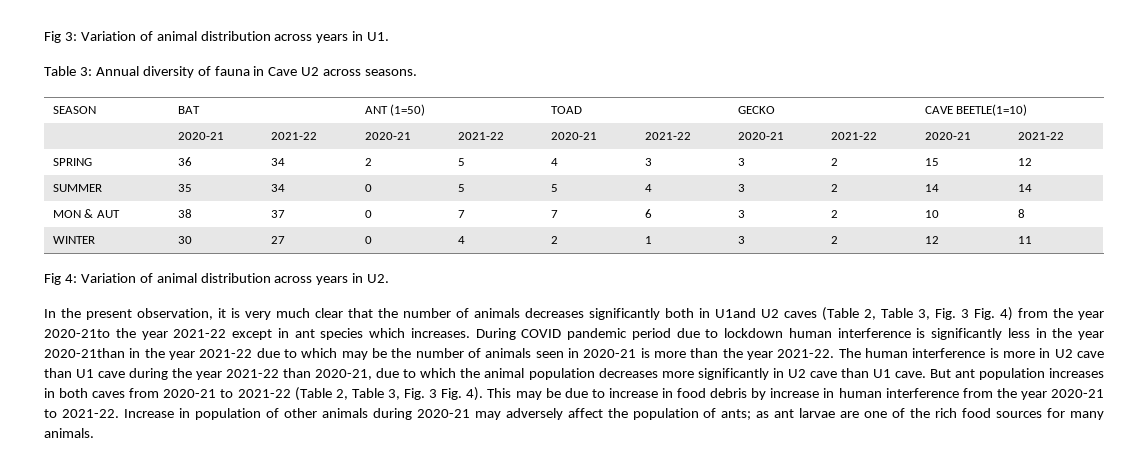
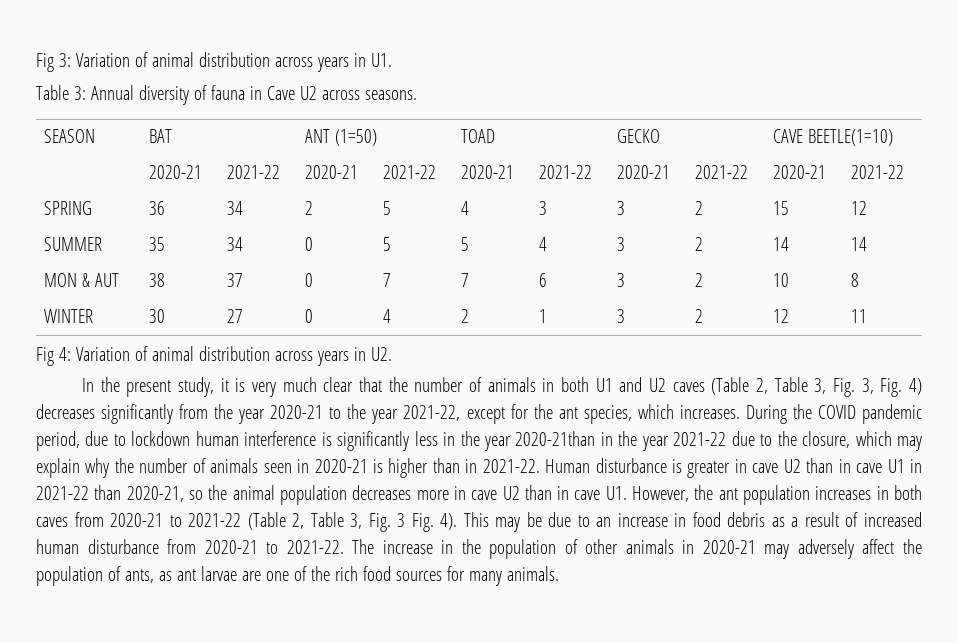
- In the present observation, it is very much clear that the number of animals decreases significantly both in U1and U2 caves (Table 2, Table 3, Fig. 3 Fig. 4) from the year 2020-21to the year 2021-22 except in ant species which increases.
+ In the present study, it is very much clear that the number of animals in both U1 and U2 caves (Table 2, Table 3, Fig. 3, Fig. 4) decreases significantly from the year 2020-21 to the year 2021-22, except for the ant species, which increases.
- During COVID pandemic period due to lockdown human interference is significantly less in the year 2020-21than in the year 2021-22 due to which may be the number of animals seen in 2020-21 is more than the year 2021-22. The human interference is more in U2 cave than U1 cave during the year 2021-22 than 2020-21, due to which the animal population decreases more significantly in U2 cave than U1 cave. But ant population increases in both caves from 2020-21 to 2021-22 (Table 2, Table 3, Fig. 3 Fig. 4).
+ During the COVID pandemic period, due to lockdown human interference is significantly less in the year 2020-21than in the year 2021-22 due to the closure, which may explain why the number of animals seen in 2020-21 is higher than in 2021-22. Human disturbance is greater in cave U2 than in cave U1 in 2021-22 than 2020-21, so the animal population decreases more in cave U2 than in cave U1. However, the ant population increases in both caves from 2020-21 to 2021-22 (Table 2, Table 3, Fig. 3 Fig. 4).
- This may be due to increase in food debris by increase in human interference from the year 2020-21 to 2021-22. Increase in population of other animals during 2020-21 may adversely affect the population of ants; as ant larvae are one of the rich food sources for many animals.
+ This may be due to an increase in food debris as a result of increased human disturbance from 2020-21 to 2021-22. The increase in the population of other animals in 2020-21 may adversely affect the population of ants, as ant larvae are one of the rich food sources for many animals.

